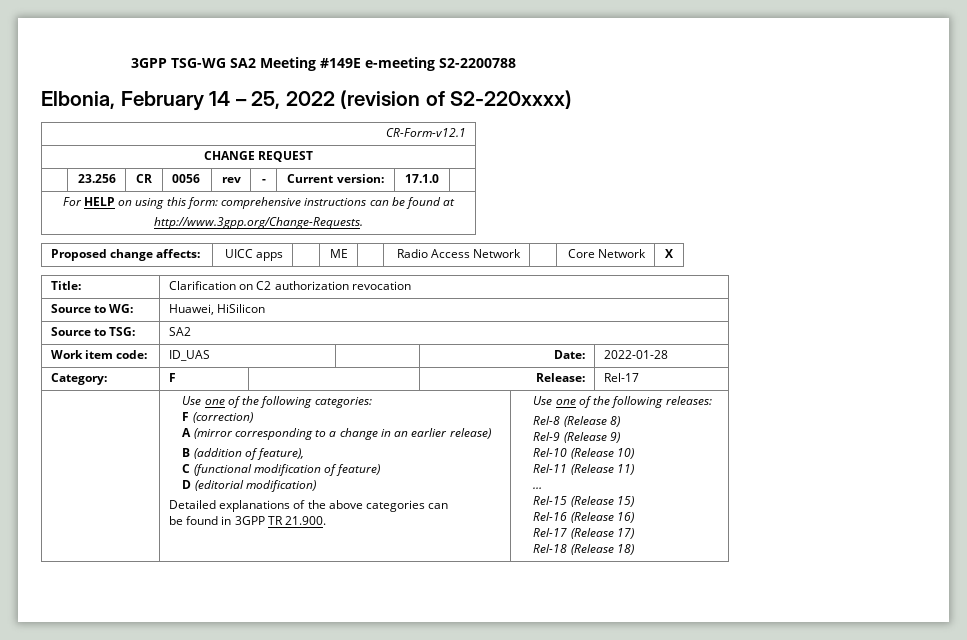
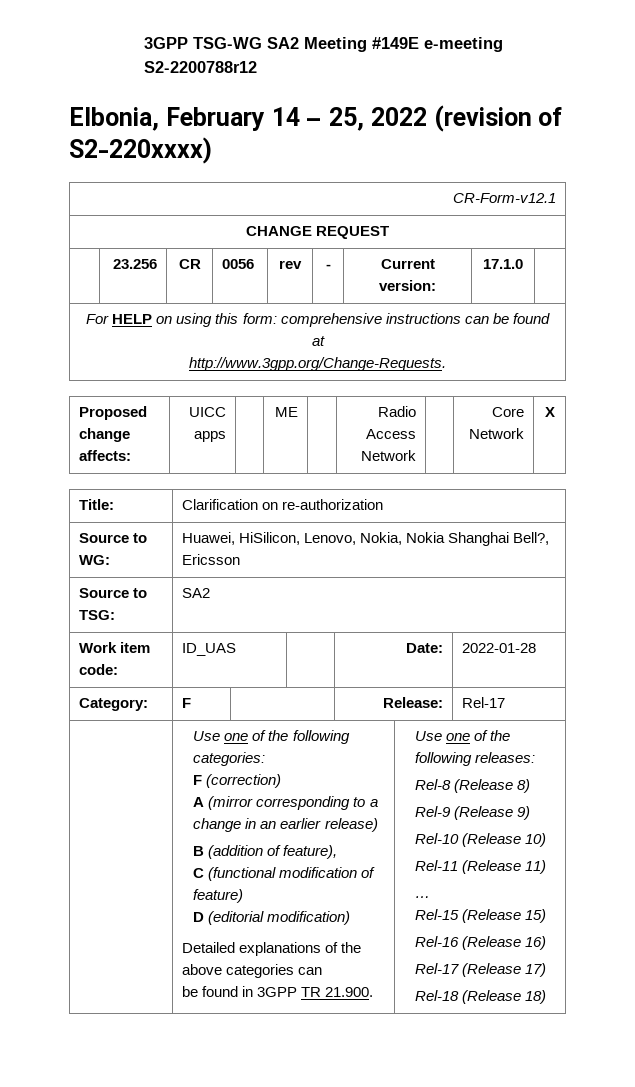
- 3GPP TSG-WG SA2 Meeting #149E e-meeting S2-2200788
+ 3GPP TSG-WG SA2 Meeting #149E e-meeting S2-2200788r12
- Title: | Clarification on C2 authorization revocation
+ Title: | Clarification on re-authorization
- Source to WG: | Huawei, HiSilicon
+ Source to WG: | Huawei, HiSilicon, Lenovo, Nokia, Nokia Shanghai Bell?, Ericsson

